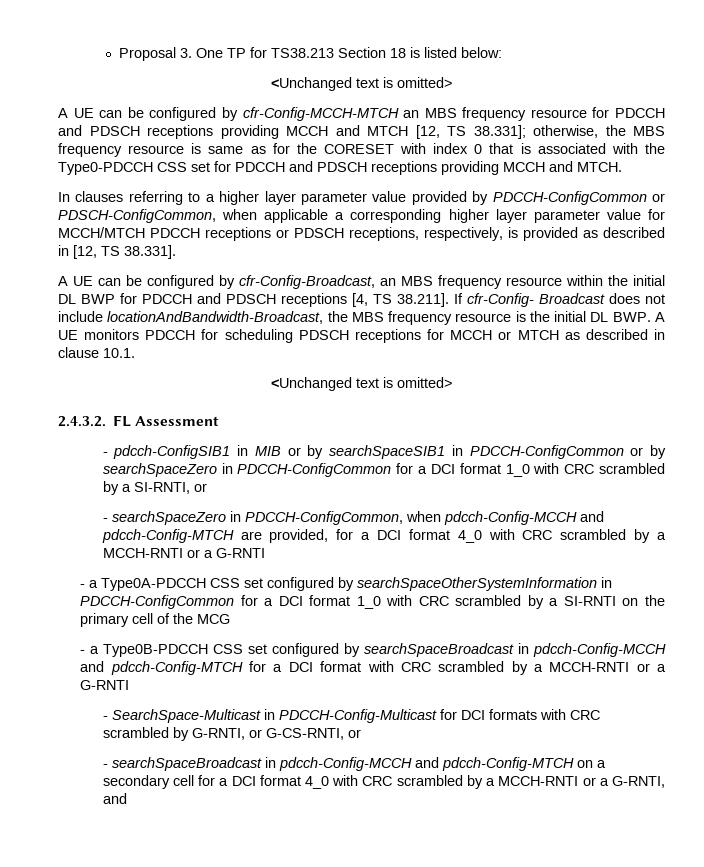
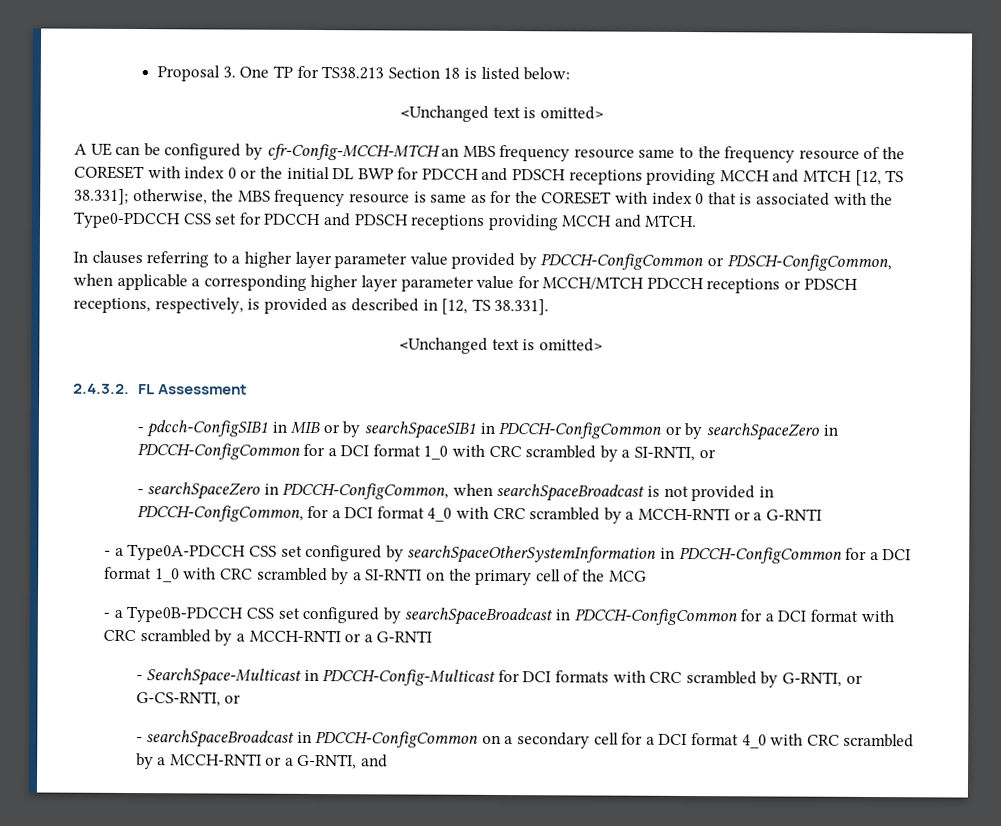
- A UE can be configured by cfr-Config-MCCH-MTCH an MBS frequency resource for PDCCH and PDSCH receptions providing MCCH and MTCH [12, TS 38.331]; otherwise, the MBS frequency resource is same as for the CORESET with index 0 that is associated with the Type0-PDCCH CSS set for PDCCH and PDSCH receptions providing MCCH and MTCH.
+ A UE can be configured by cfr-Config-MCCH-MTCH an MBS frequency resource same to the frequency resource of the CORESET with index 0 or the initial DL BWP for PDCCH and PDSCH receptions providing MCCH and MTCH [12, TS 38.331]; otherwise, the MBS frequency resource is same as for the CORESET with index 0 that is associated with the Type0-PDCCH CSS set for PDCCH and PDSCH receptions providing MCCH and MTCH.
- A UE can be configured by cfr-Config-Broadcast, an MBS frequency resource within the initial DL BWP for PDCCH and PDSCH receptions [4, TS 38.211]. If cfr-Config- Broadcast does not include locationAndBandwidth-Broadcast, the MBS frequency resource is the initial DL BWP. A UE monitors PDCCH for scheduling PDSCH receptions for MCCH or MTCH as described in clause 10.1.
- - searchSpaceZero in PDCCH-ConfigCommon, when pdcch-Config-MCCH and pdcch-Config-MTCH are provided, for a DCI format 4_0 with CRC scrambled by a MCCH-RNTI or a G-RNTI
+ - searchSpaceZero in PDCCH-ConfigCommon, when searchSpaceBroadcast is not provided in PDCCH-ConfigCommon, for a DCI format 4_0 with CRC scrambled by a MCCH-RNTI or a G-RNTI
- - a Type0B-PDCCH CSS set configured by searchSpaceBroadcast in pdcch-Config-MCCH and pdcch-Config-MTCH for a DCI format with CRC scrambled by a MCCH-RNTI or a G-RNTI
+ - a Type0B-PDCCH CSS set configured by searchSpaceBroadcast in PDCCH-ConfigCommon for a DCI format with CRC scrambled by a MCCH-RNTI or a G-RNTI
- - searchSpaceBroadcast in pdcch-Config-MCCH and pdcch-Config-MTCH on a secondary cell for a DCI format 4_0 with CRC scrambled by a MCCH-RNTI or a G-RNTI, and
+ - searchSpaceBroadcast in PDCCH-ConfigCommon on a secondary cell for a DCI format 4_0 with CRC scrambled by a MCCH-RNTI or a G-RNTI, and

